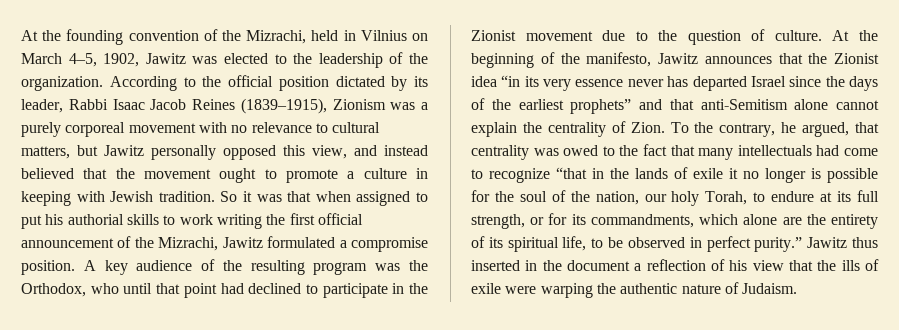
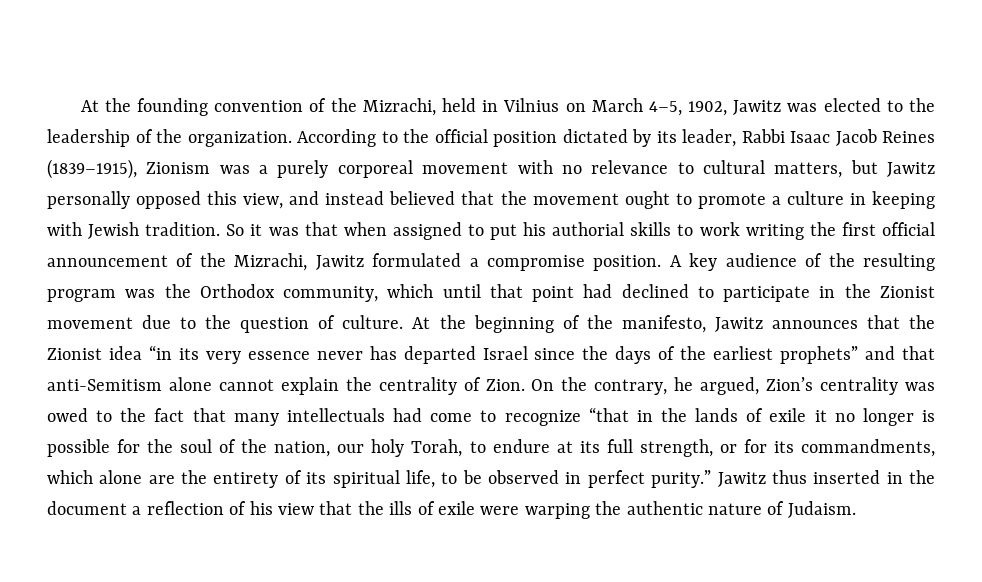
- A key audience of the resulting program was the Orthodox, who until that point had declined to participate in the Zionist movement due to the question of culture.
+ A key audience of the resulting program was the Orthodox community, which until that point had declined to participate in the Zionist movement due to the question of culture.
- To the contrary, he argued, that centrality was owed to the fact that many intellectuals had come to recognize “that in the lands of exile it no longer is possible for the soul of the nation, our holy Torah, to endure at its full strength, or for its commandments, which alone are the entirety of its spiritual life, to be observed in perfect purity.”
+ On the contrary, he argued, Zion’s centrality was owed to the fact that many intellectuals had come to recognize “that in the lands of exile it no longer is possible for the soul of the nation, our holy Torah, to endure at its full strength, or for its commandments, which alone are the entirety of its spiritual life, to be observed in perfect purity.”

